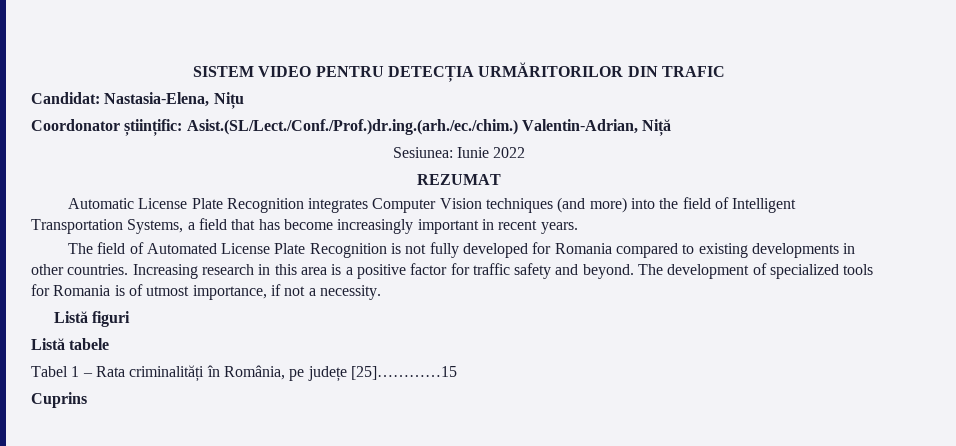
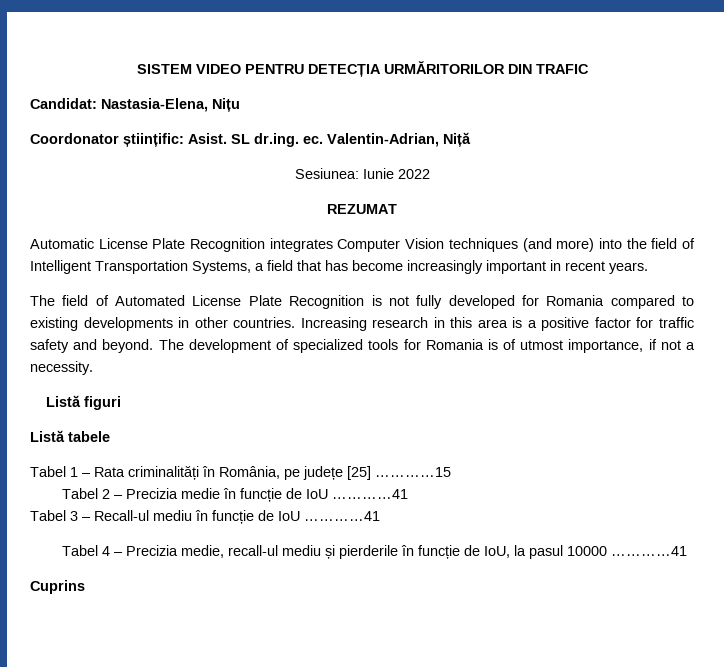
- Coordonator științific: Asist.(SL/Lect./Conf./Prof.)dr.ing.(arh./ec./chim.) Valentin-Adrian, Niță
+ Coordonator științific: Asist. SL dr.ing. ec. Valentin-Adrian, Niță
- Tabel 1 – Rata criminalități în România, pe județe [25]…………15
+ Tabel 1 – Rata criminalități în România, pe județe [25] …………15
+ Tabel 2 – Precizia medie în funcție de IoU …………41
+ Tabel 3 – Recall-ul mediu în funcție de IoU …………41
+ Tabel 4 – Precizia medie, recall-ul mediu și pierderile în funcție de IoU, la pasul 10000 …………41

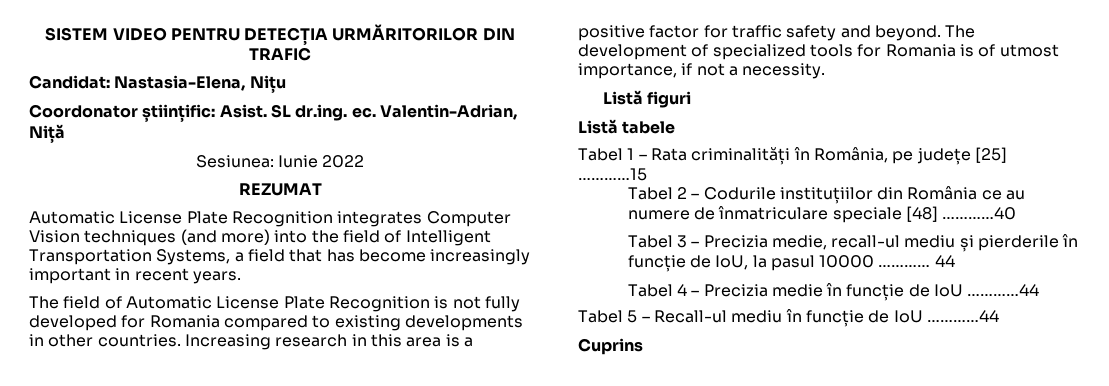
- The field of Automated License Plate Recognition is not fully developed for Romania compared to existing developments in other countries.
+ The field of Automatic License Plate Recognition is not fully developed for Romania compared to existing developments in other countries.
- Tabel 2 – Precizia medie în funcție de IoU …………41
- Tabel 3 – Recall-ul mediu în funcție de IoU …………41
- Tabel 4 – Precizia medie, recall-ul mediu și pierderile în funcție de IoU, la pasul 10000 …………41
+ Tabel 2 – Codurile instituțiilor din România ce au numere de înmatriculare speciale [48] …………40
+ Tabel 3 – Precizia medie, recall-ul mediu și pierderile în funcție de IoU, la pasul 10000 ………… 44
+ Tabel 4 – Precizia medie în funcție de IoU …………44
+ Tabel 5 – Recall-ul mediu în funcție de IoU …………44

